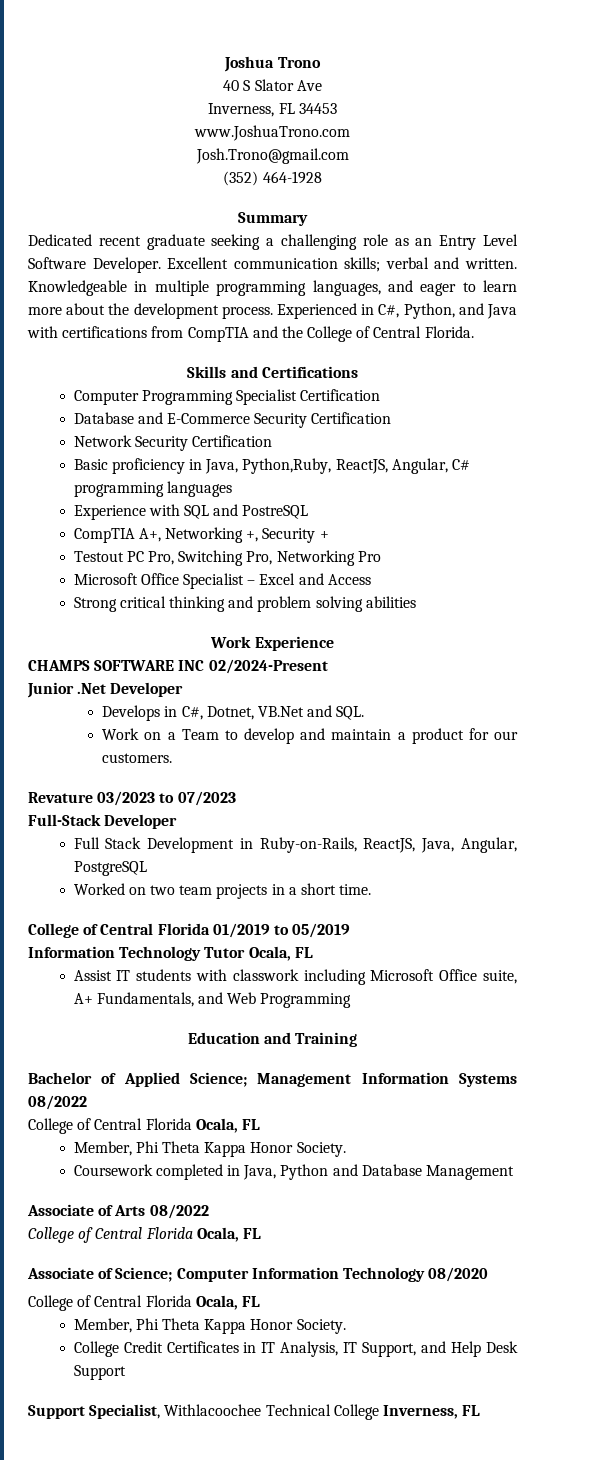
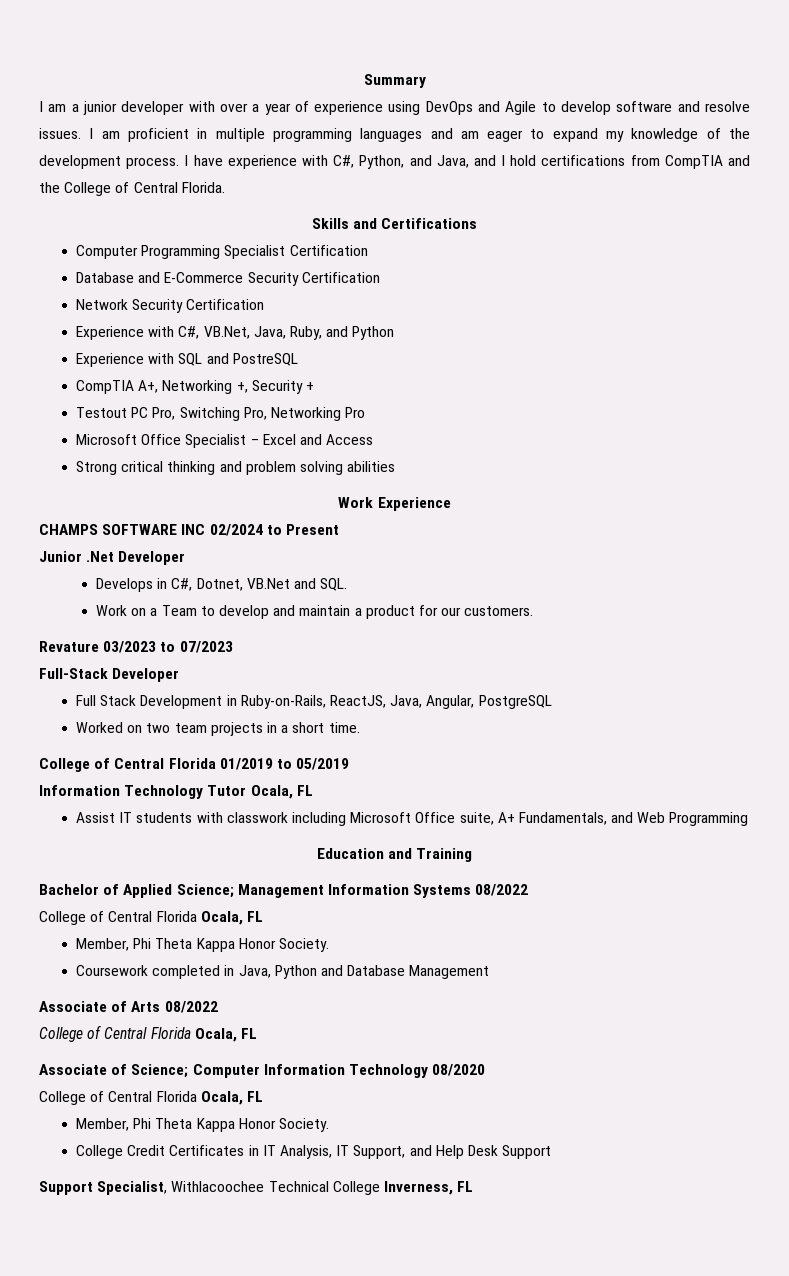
- Joshua Trono
- 40 S Slator Ave
- Inverness, FL 34453
- www.JoshuaTrono.com
- Josh.Trono@gmail.com
- (352) 464-1928
  Summary
- Dedicated recent graduate seeking a challenging role as an Entry Level Software Developer. Excellent communication skills; verbal and written. Knowledgeable in multiple programming languages, and eager to learn more about the development process. Experienced in C#, Python, and Java with certifications from CompTIA and the College of Central Florida.
+ I am a junior developer with over a year of experience using DevOps and Agile to develop software and resolve issues. I am proficient in multiple programming languages and am eager to expand my knowledge of the development process. I have experience with C#, Python, and Java, and I hold certifications from CompTIA and the College of Central Florida.
- Basic proficiency in Java, Python,Ruby, ReactJS, Angular, C# programming languages
+ Experience with C#, VB.Net, Java, Ruby, and Python
- CHAMPS SOFTWARE INC 02/2024-Present
+ CHAMPS SOFTWARE INC 02/2024 to Present

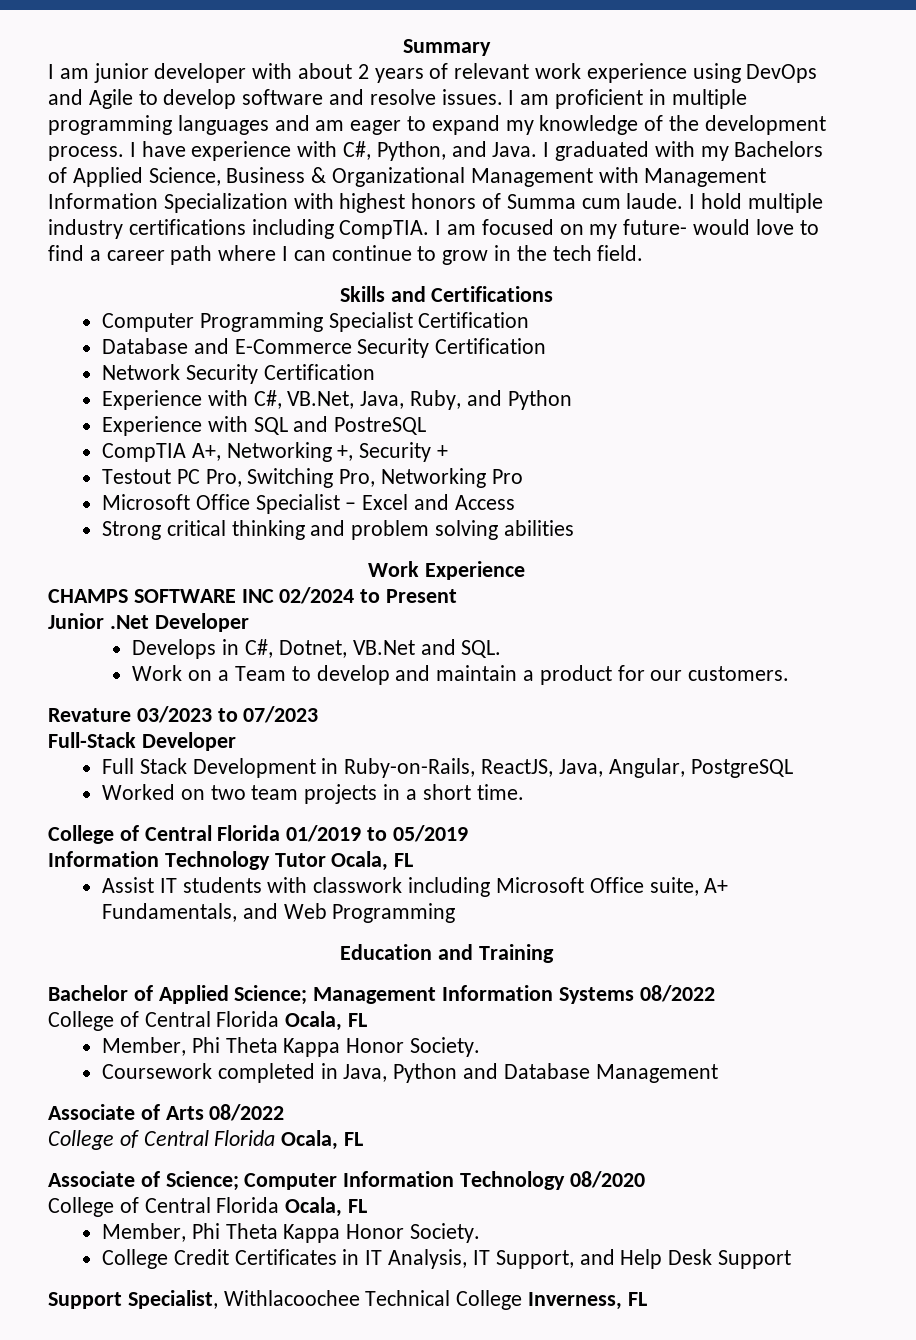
- I am a junior developer with over a year of experience using DevOps and Agile to develop software and resolve issues.
+ I am junior developer with about 2 years of relevant work experience using DevOps and Agile to develop software and resolve issues.
- I have experience with C#, Python, and Java, and I hold certifications from CompTIA and the College of Central Florida.
+ I have experience with C#, Python, and Java. I graduated with my Bachelors of Applied Science, Business & Organizational Management with Management Information Specialization with highest honors of Summa cum laude. I hold multiple industry certifications including CompTIA. I am focused on my future- would love to find a career path where I can continue to grow in the tech field.

